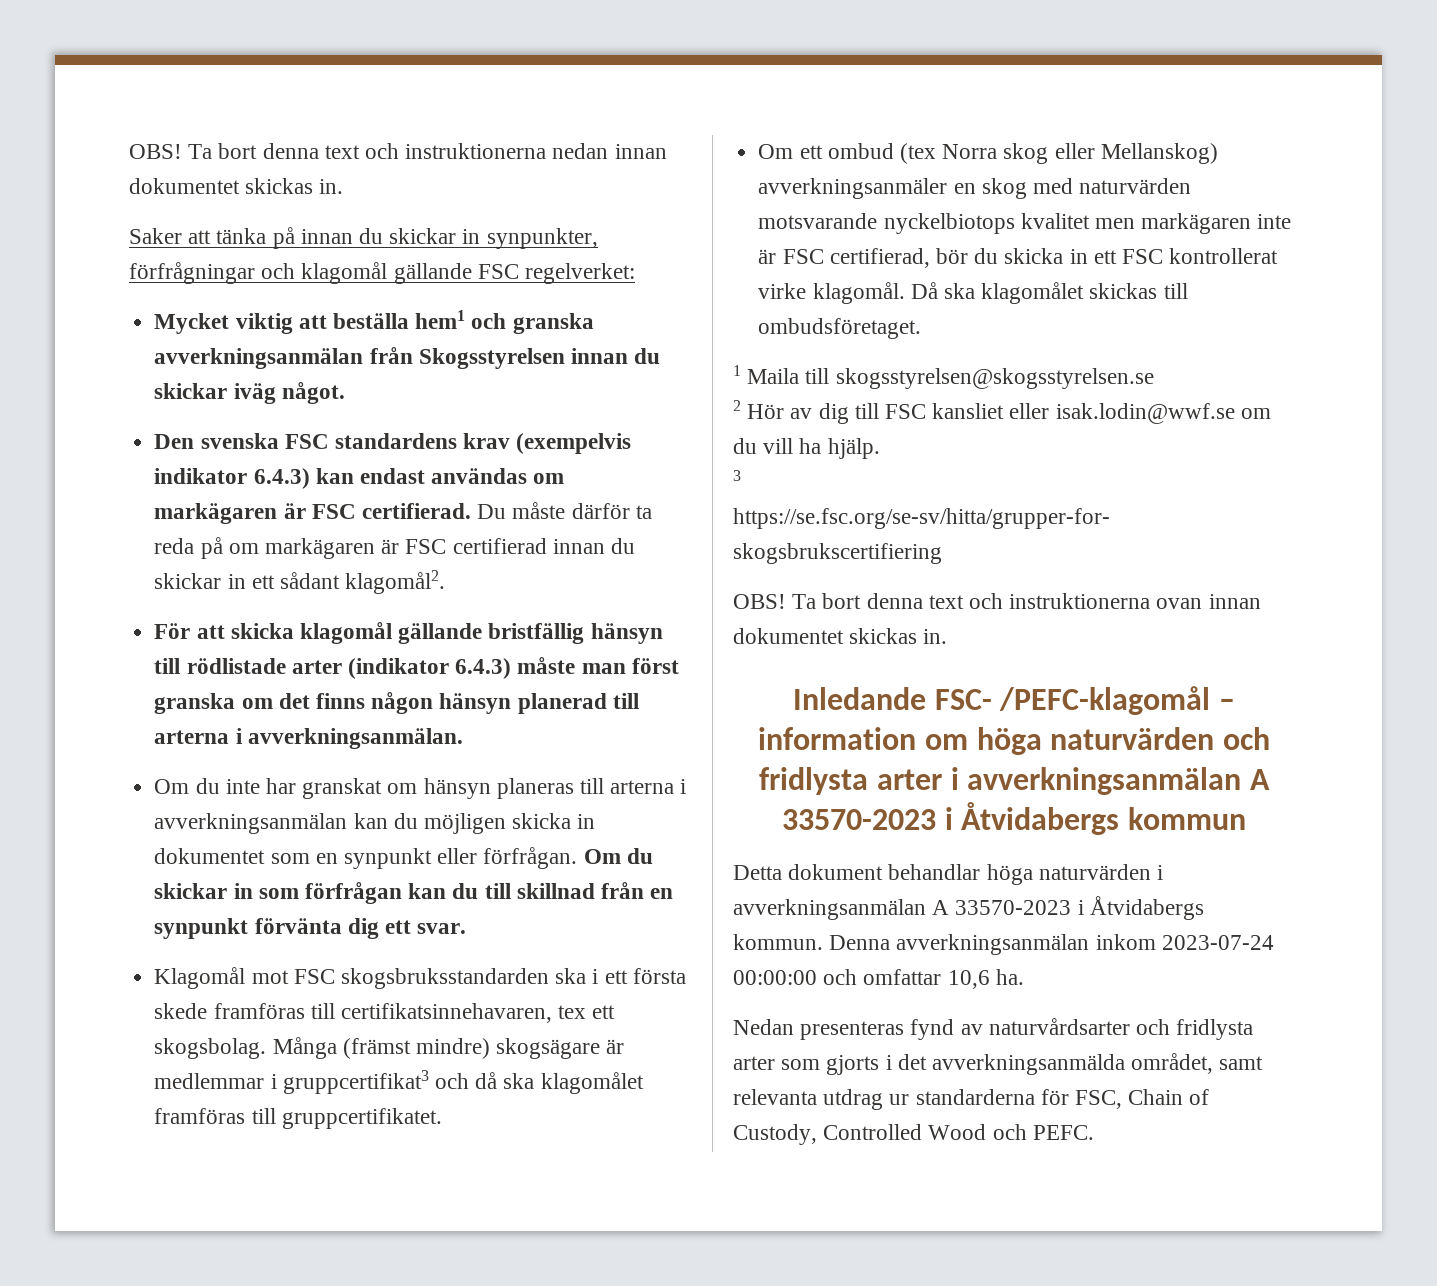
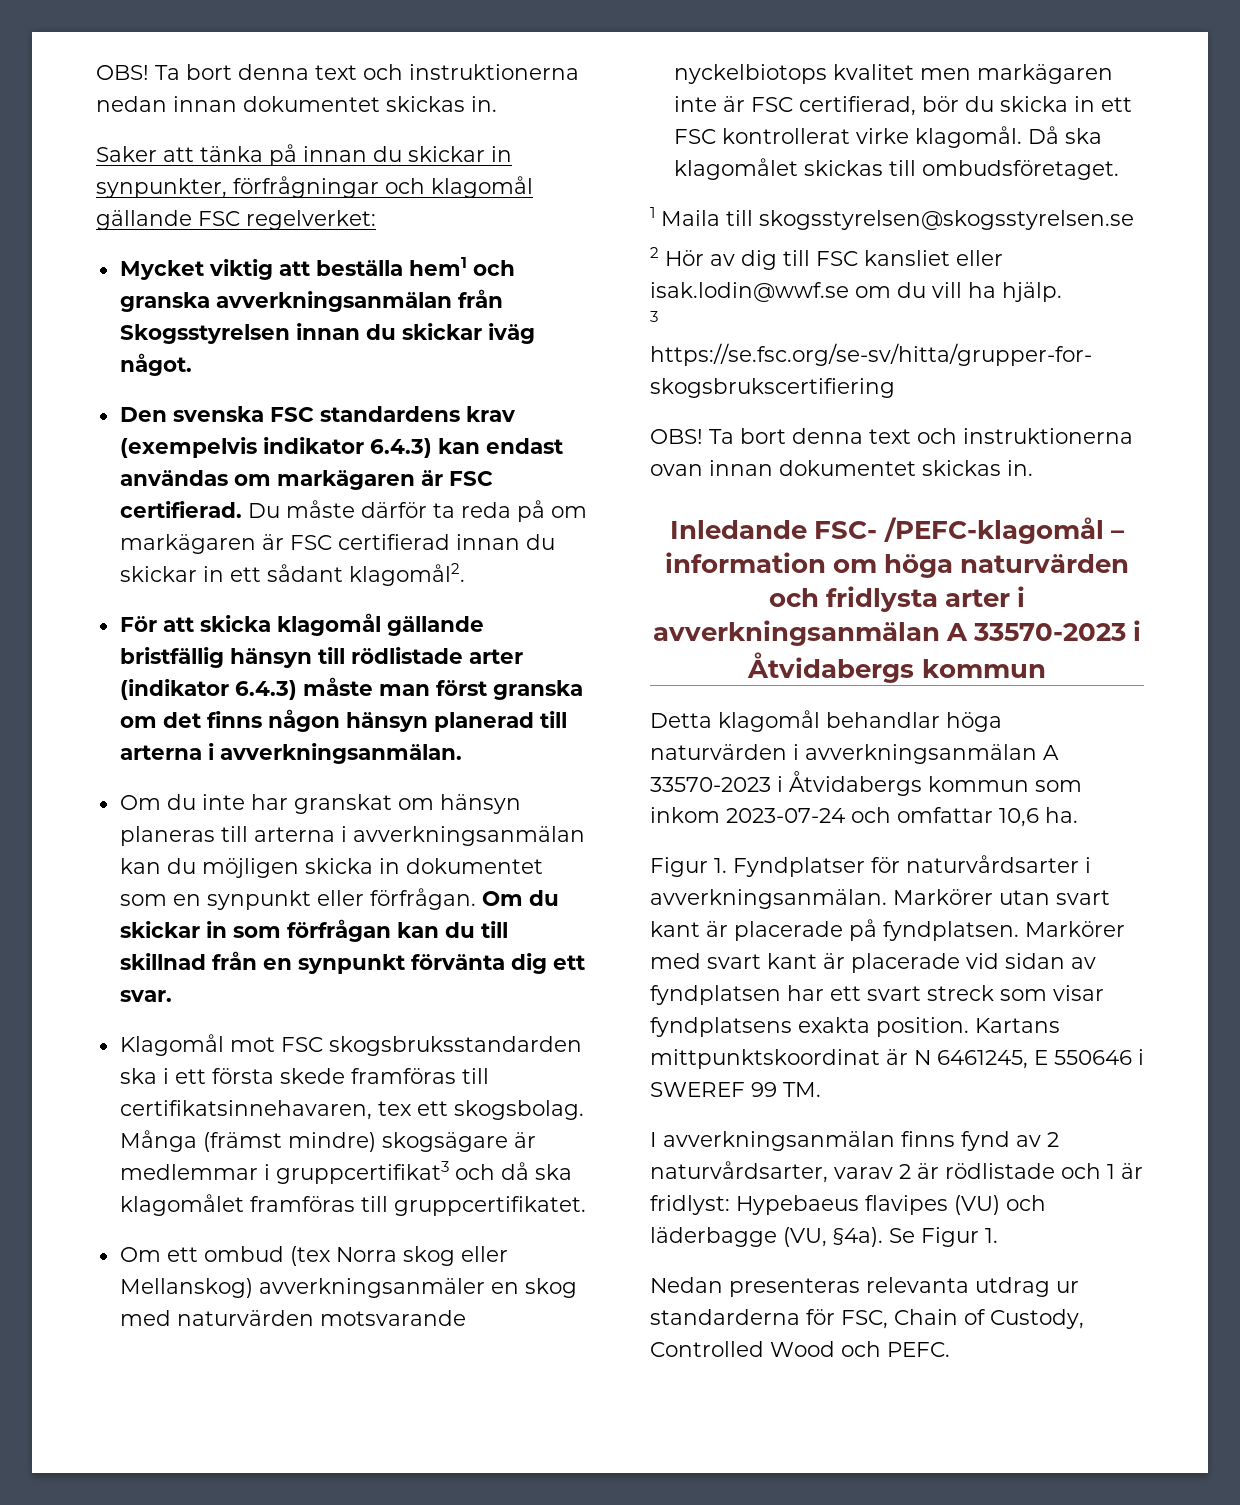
- Detta dokument behandlar höga naturvärden i avverkningsanmälan A 33570-2023 i Åtvidabergs kommun. Denna avverkningsanmälan inkom 2023-07-24 00:00:00 och omfattar 10,6 ha.
+ Detta klagomål behandlar höga naturvärden i avverkningsanmälan A 33570-2023 i Åtvidabergs kommun som inkom 2023-07-24 och omfattar 10,6 ha.
- Nedan presenteras fynd av naturvårdsarter och fridlysta arter som gjorts i det avverkningsanmälda området, samt relevanta utdrag ur standarderna för FSC, Chain of Custody, Controlled Wood och PEFC.
+ Figur 1. Fyndplatser för naturvårdsarter i avverkningsanmälan. Markörer utan svart kant är placerade på fyndplatsen. Markörer med svart kant är placerade vid sidan av fyndplatsen har ett svart streck som visar fyndplatsens exakta position. Kartans mittpunktskoordinat är N 6461245, E 550646 i SWEREF 99 TM.
+ I avverkningsanmälan finns fynd av 2 naturvårdsarter, varav 2 är rödlistade och 1 är fridlyst: Hypebaeus flavipes (VU) och läderbagge (VU, §4a). Se Figur 1.
+ Nedan presenteras relevanta utdrag ur standarderna för FSC, Chain of Custody, Controlled Wood och PEFC.

